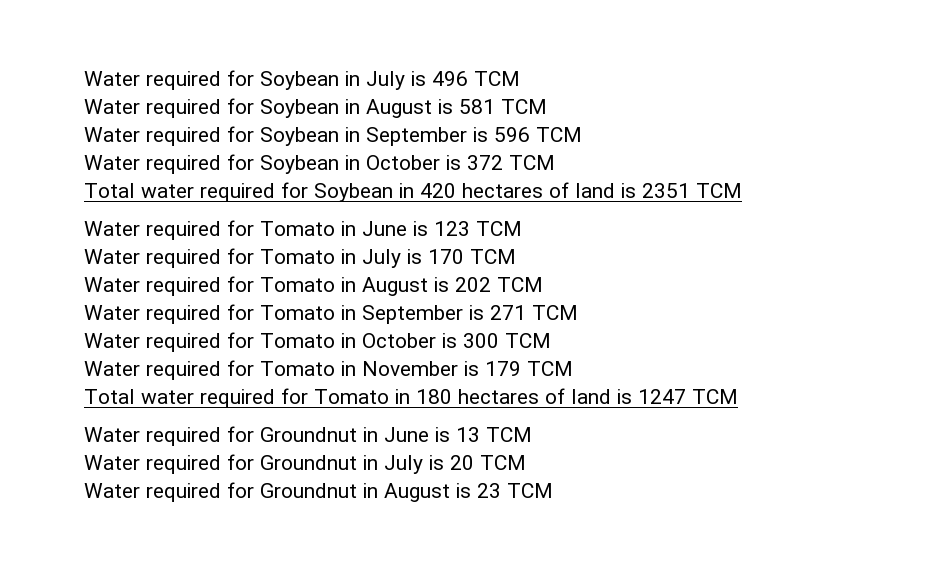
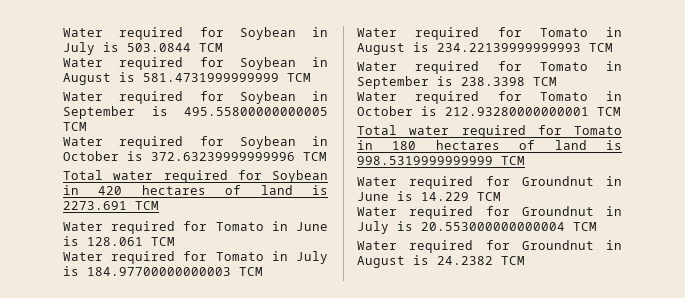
- Water required for Soybean in July is 496 TCM
+ Water required for Soybean in July is 503.0844 TCM
- Water required for Soybean in August is 581 TCM
+ Water required for Soybean in August is 581.4731999999999 TCM
- Water required for Soybean in September is 596 TCM
+ Water required for Soybean in September is 495.55800000000005 TCM
- Water required for Soybean in October is 372 TCM
+ Water required for Soybean in October is 372.63239999999996 TCM
- Total water required for Soybean in 420 hectares of land is 2351 TCM
+ Total water required for Soybean in 420 hectares of land is 2273.691 TCM
- Water required for Tomato in June is 123 TCM
+ Water required for Tomato in June is 128.061 TCM
- Water required for Tomato in July is 170 TCM
+ Water required for Tomato in July is 184.97700000000003 TCM
- Water required for Tomato in August is 202 TCM
+ Water required for Tomato in August is 234.22139999999993 TCM
- Water required for Tomato in September is 271 TCM
+ Water required for Tomato in September is 238.3398 TCM
- Water required for Tomato in October is 300 TCM
- Water required for Tomato in November is 179 TCM
+ Water required for Tomato in October is 212.93280000000001 TCM
- Total water required for Tomato in 180 hectares of land is 1247 TCM
+ Total water required for Tomato in 180 hectares of land is 998.5319999999999 TCM
- Water required for Groundnut in June is 13 TCM
+ Water required for Groundnut in June is 14.229 TCM
- Water required for Groundnut in July is 20 TCM
+ Water required for Groundnut in July is 20.553000000000004 TCM
- Water required for Groundnut in August is 23 TCM
+ Water required for Groundnut in August is 24.2382 TCM

